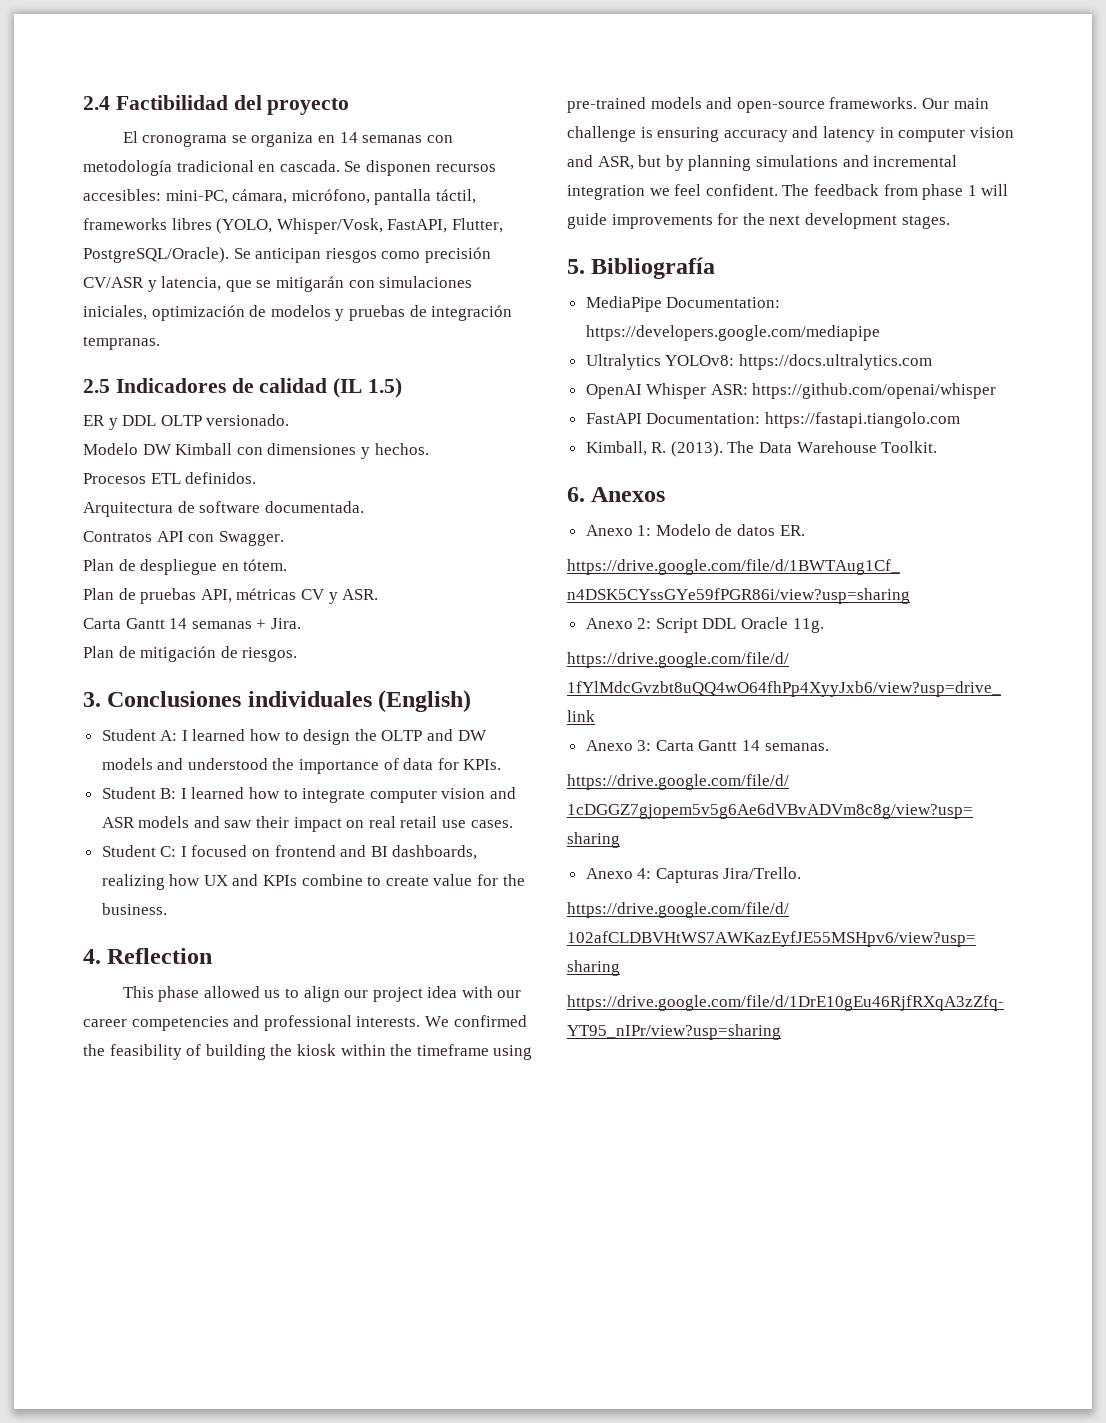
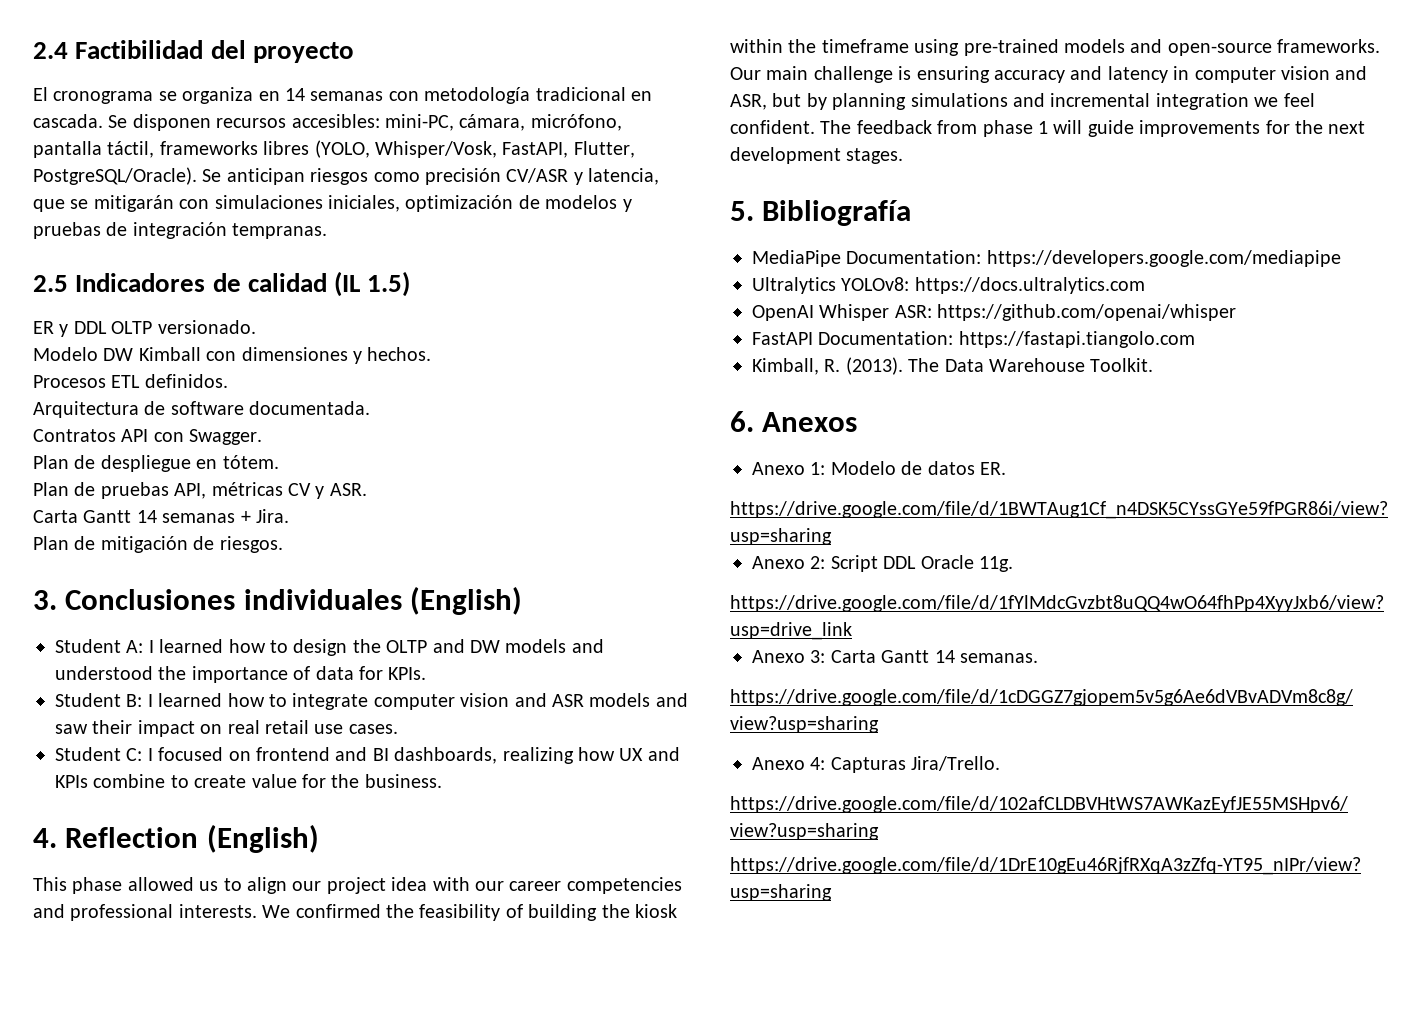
- 4. Reflection
+ 4. Reflection (English)

